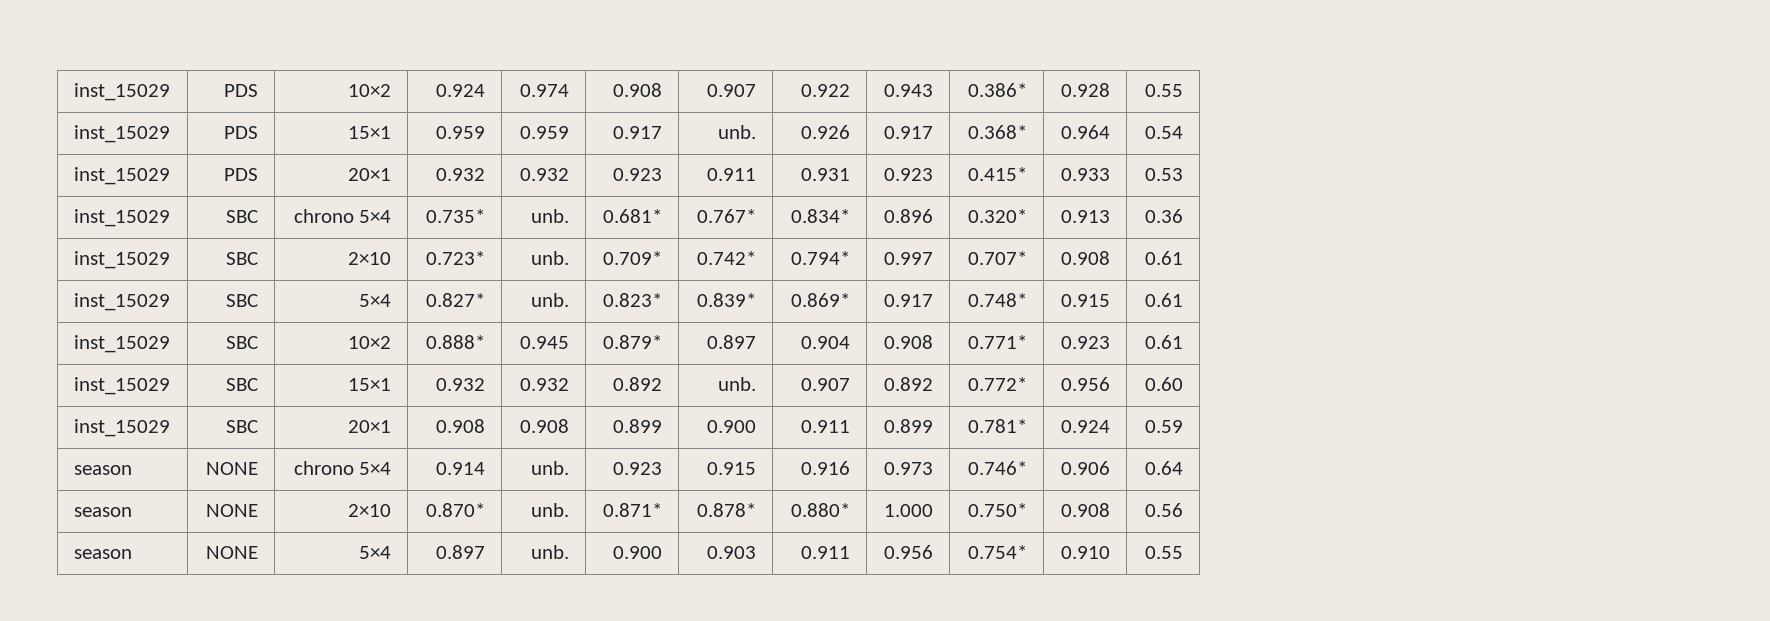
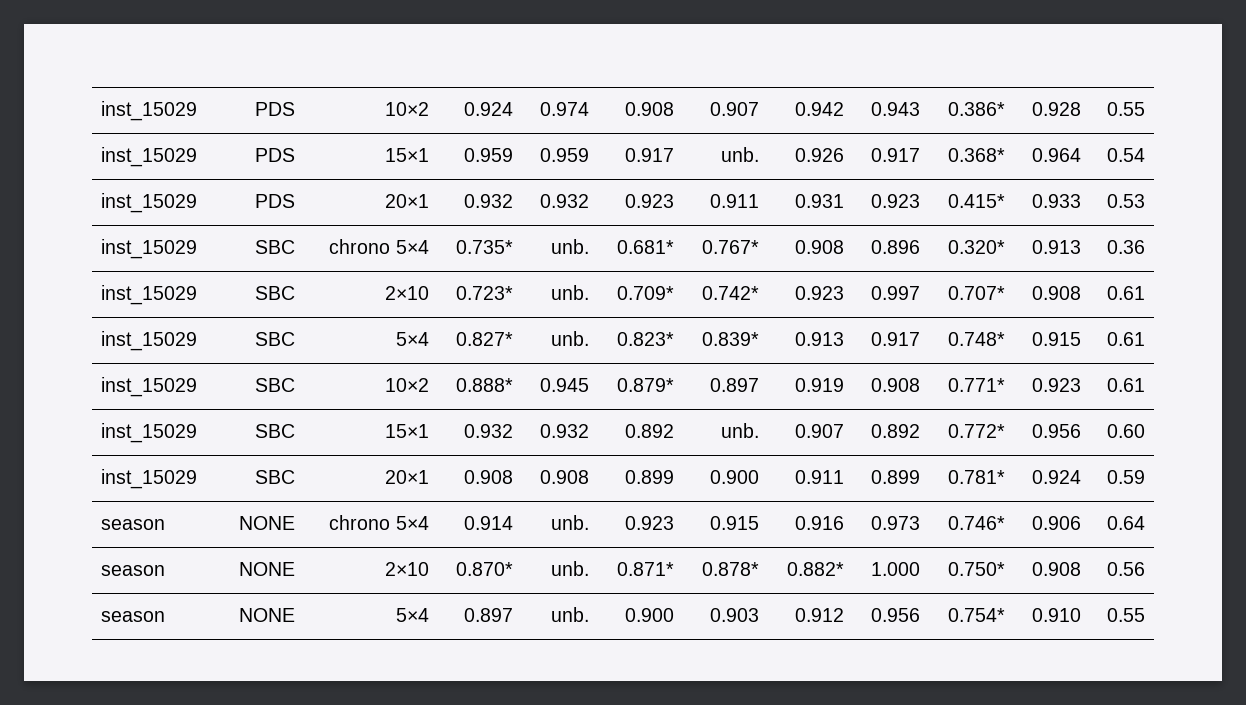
- inst_15029 | PDS | 10×2 | 0.924 | 0.974 | 0.908 | 0.907 | 0.922 | 0.943 | 0.386* | 0.928 | 0.55
+ inst_15029 | PDS | 10×2 | 0.924 | 0.974 | 0.908 | 0.907 | 0.942 | 0.943 | 0.386* | 0.928 | 0.55
- inst_15029 | SBC | chrono 5×4 | 0.735* | unb. | 0.681* | 0.767* | 0.834* | 0.896 | 0.320* | 0.913 | 0.36
+ inst_15029 | SBC | chrono 5×4 | 0.735* | unb. | 0.681* | 0.767* | 0.908 | 0.896 | 0.320* | 0.913 | 0.36
- inst_15029 | SBC | 2×10 | 0.723* | unb. | 0.709* | 0.742* | 0.794* | 0.997 | 0.707* | 0.908 | 0.61
+ inst_15029 | SBC | 2×10 | 0.723* | unb. | 0.709* | 0.742* | 0.923 | 0.997 | 0.707* | 0.908 | 0.61
- inst_15029 | SBC | 5×4 | 0.827* | unb. | 0.823* | 0.839* | 0.869* | 0.917 | 0.748* | 0.915 | 0.61
+ inst_15029 | SBC | 5×4 | 0.827* | unb. | 0.823* | 0.839* | 0.913 | 0.917 | 0.748* | 0.915 | 0.61
- inst_15029 | SBC | 10×2 | 0.888* | 0.945 | 0.879* | 0.897 | 0.904 | 0.908 | 0.771* | 0.923 | 0.61
+ inst_15029 | SBC | 10×2 | 0.888* | 0.945 | 0.879* | 0.897 | 0.919 | 0.908 | 0.771* | 0.923 | 0.61
- season | NONE | 2×10 | 0.870* | unb. | 0.871* | 0.878* | 0.880* | 1.000 | 0.750* | 0.908 | 0.56
+ season | NONE | 2×10 | 0.870* | unb. | 0.871* | 0.878* | 0.882* | 1.000 | 0.750* | 0.908 | 0.56
- season | NONE | 5×4 | 0.897 | unb. | 0.900 | 0.903 | 0.911 | 0.956 | 0.754* | 0.910 | 0.55
+ season | NONE | 5×4 | 0.897 | unb. | 0.900 | 0.903 | 0.912 | 0.956 | 0.754* | 0.910 | 0.55

